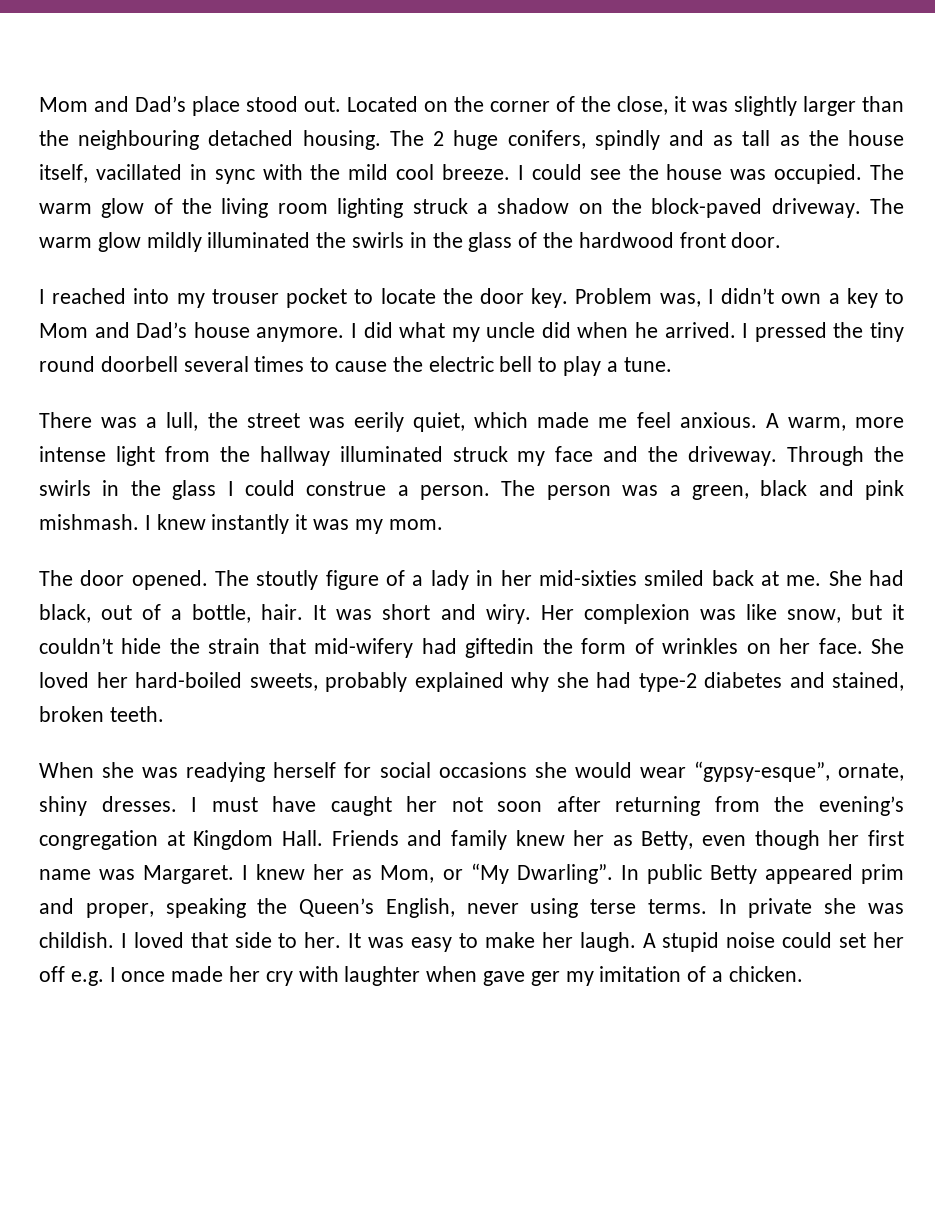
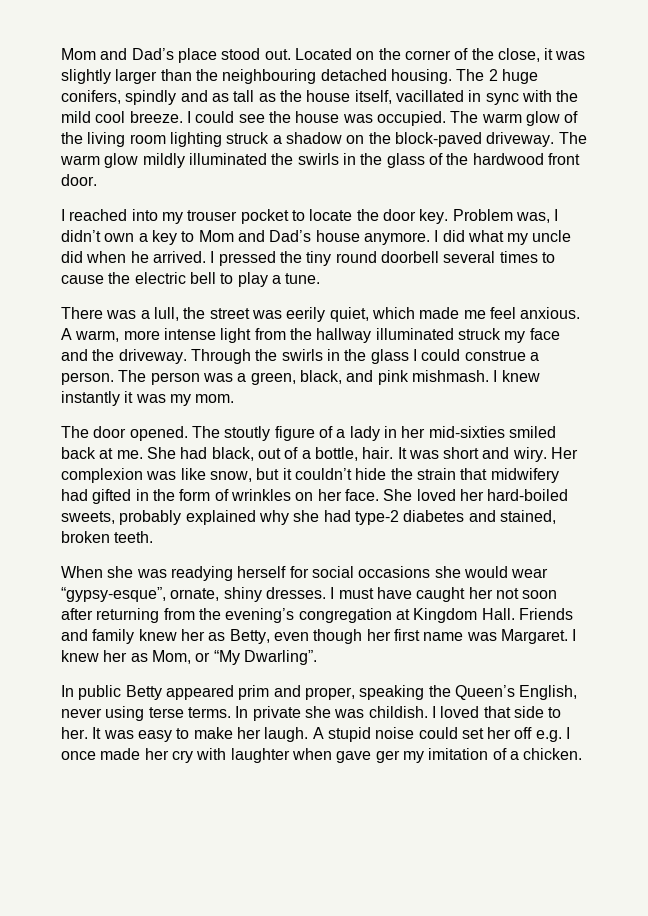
- The person was a green, black and pink mishmash.
+ The person was a green, black, and pink mishmash.
- Her complexion was like snow, but it couldn’t hide the strain that mid-wifery had giftedin the form of wrinkles on her face.
+ Her complexion was like snow, but it couldn’t hide the strain that midwifery had gifted in the form of wrinkles on her face.
- I knew her as Mom, or “My Dwarling”. In public Betty appeared prim and proper, speaking the Queen’s English, never using terse terms.
+ I knew her as Mom, or “My Dwarling”.
+ In public Betty appeared prim and proper, speaking the Queen’s English, never using terse terms.

